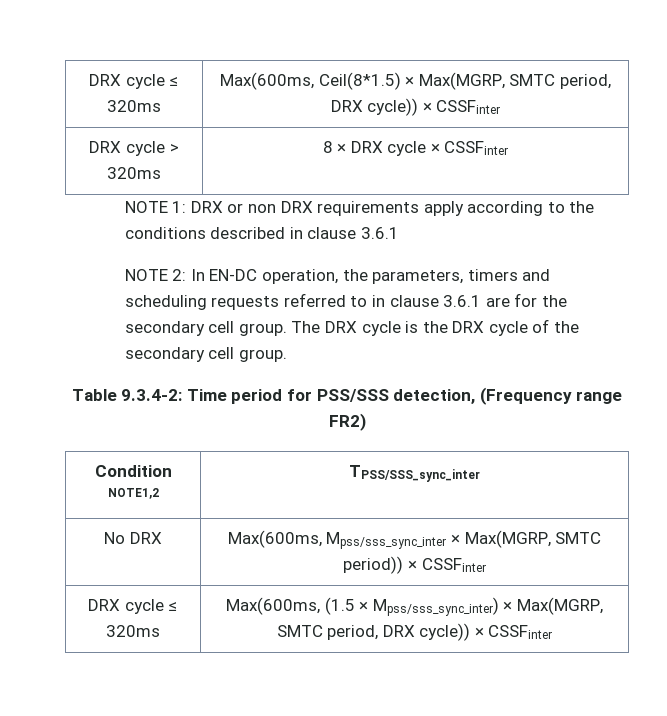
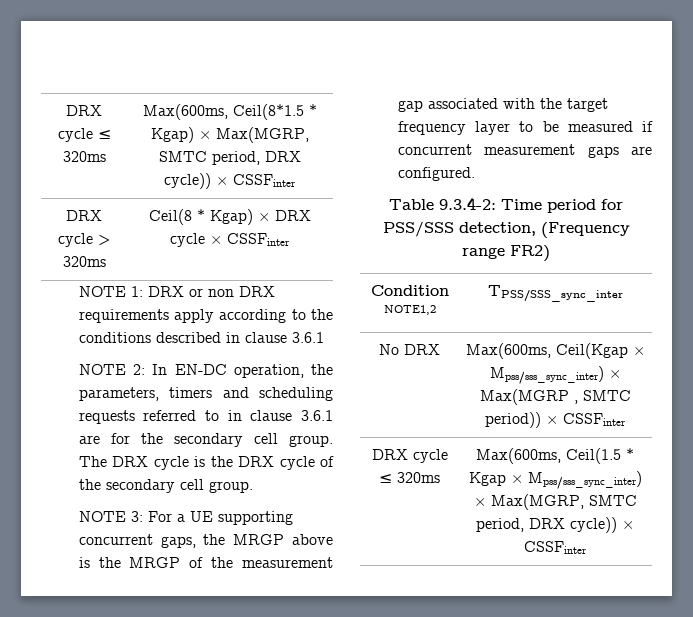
- DRX cycle ≤ 320ms | Max(600ms, Ceil(8*1.5) × Max(MGRP, SMTC period, DRX cycle)) × CSSFinter
+ DRX cycle ≤ 320ms | Max(600ms, Ceil(8*1.5 * Kgap) × Max(MGRP, SMTC period, DRX cycle)) × CSSFinter
- DRX cycle > 320ms | 8 × DRX cycle × CSSFinter
+ DRX cycle > 320ms | Ceil(8 * Kgap) × DRX cycle × CSSFinter
+ NOTE 3: For a UE supporting concurrent gaps, the MRGP above is the MRGP of the measurement gap associated with the target frequency layer to be measured if concurrent measurement gaps are configured.
- No DRX | Max(600ms, Mpss/sss_sync_inter × Max(MGRP, SMTC period)) × CSSFinter
+ No DRX | Max(600ms, Ceil(Kgap × Mpss/sss_sync_inter) × Max(MGRP , SMTC period)) × CSSFinter
- DRX cycle ≤ 320ms | Max(600ms, (1.5 × Mpss/sss_sync_inter) × Max(MGRP, SMTC period, DRX cycle)) × CSSFinter
+ DRX cycle ≤ 320ms | Max(600ms, Ceil(1.5 * Kgap × Mpss/sss_sync_inter) × Max(MGRP, SMTC period, DRX cycle)) × CSSFinter

